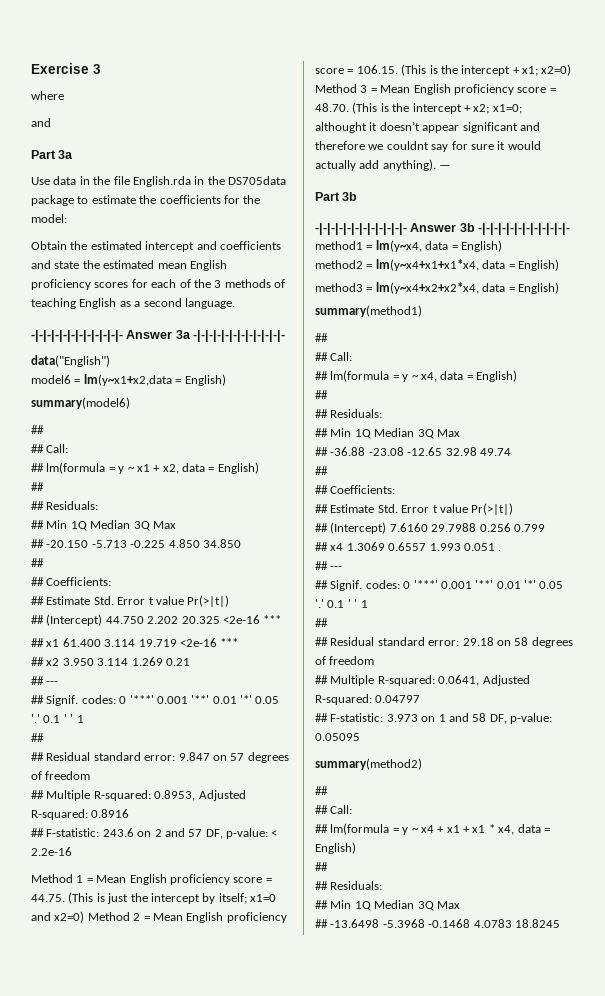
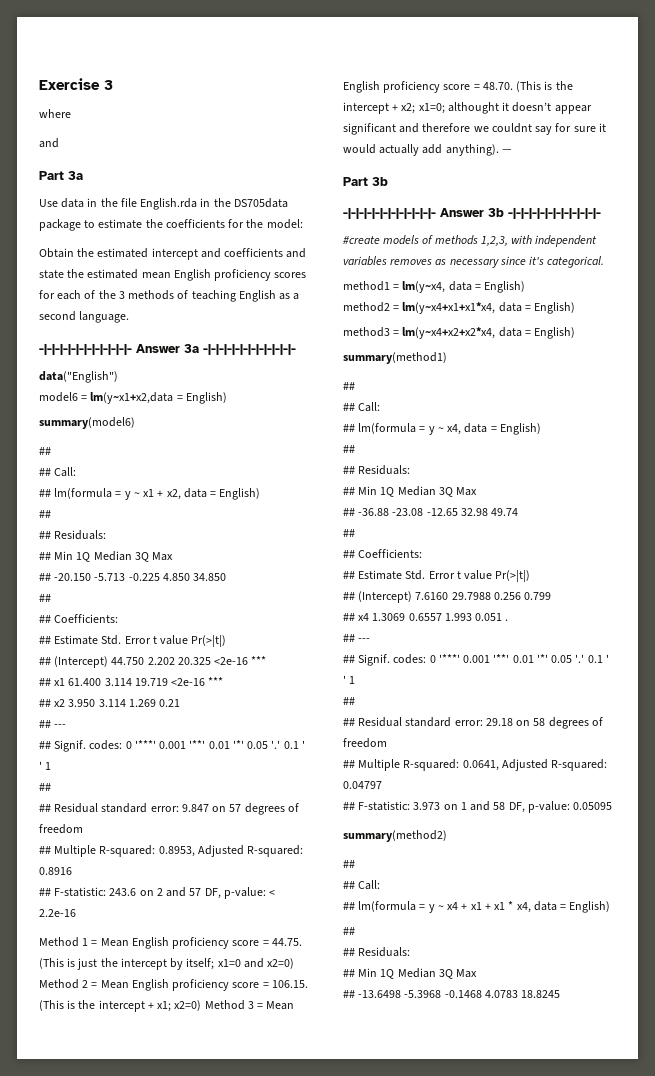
+ #create models of methods 1,2,3, with independent variables removes as necessary since it's categorical.

